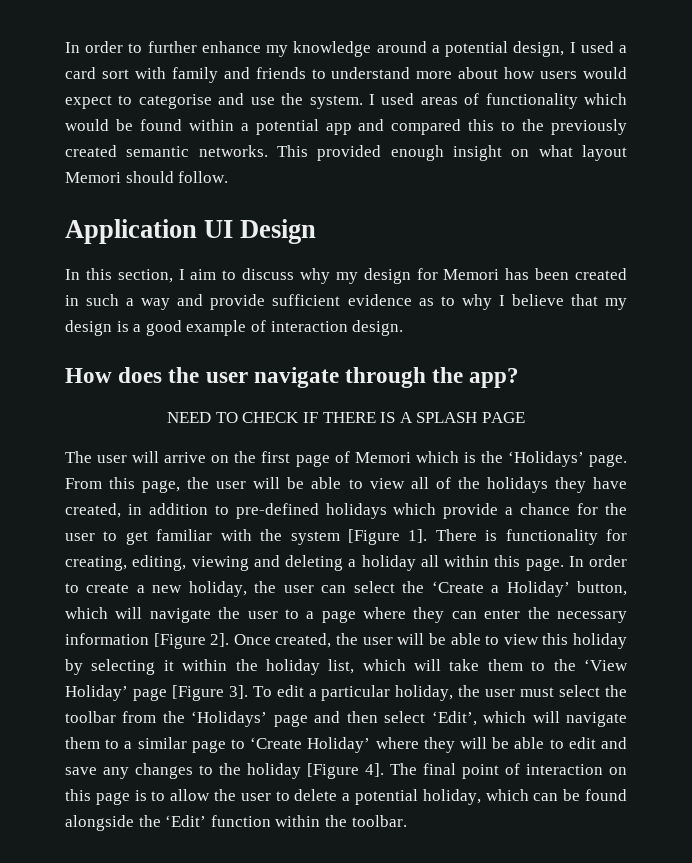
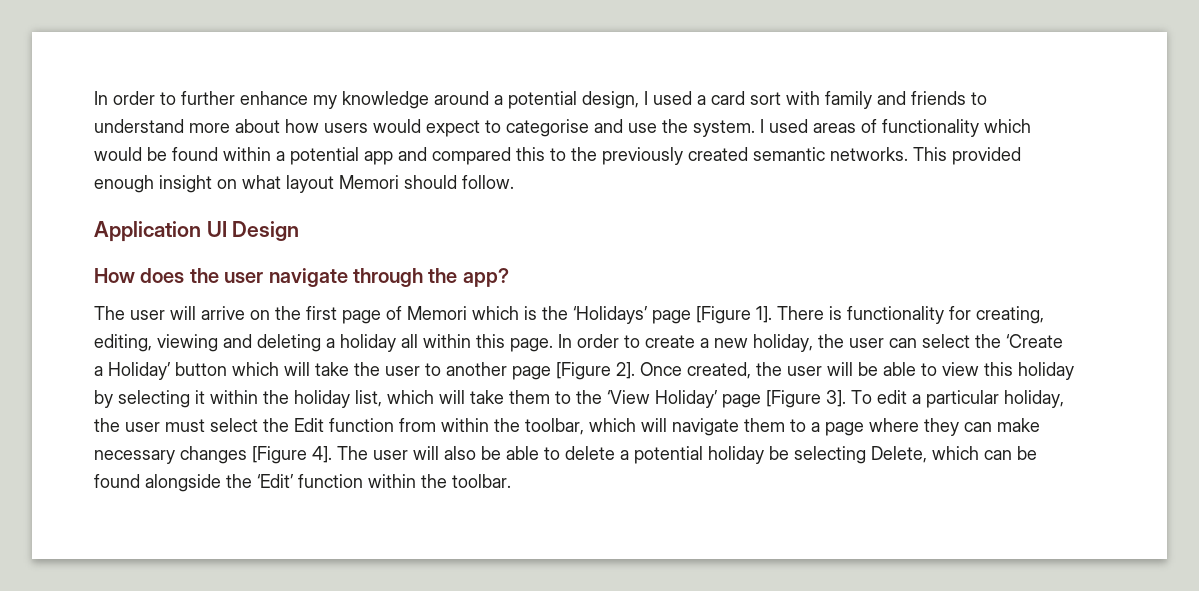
- In this section, I aim to discuss why my design for Memori has been created in such a way and provide sufficient evidence as to why I believe that my design is a good example of interaction design.
- NEED TO CHECK IF THERE IS A SPLASH PAGE
- The user will arrive on the first page of Memori which is the ‘Holidays’ page. From this page, the user will be able to view all of the holidays they have created, in addition to pre-defined holidays which provide a chance for the user to get familiar with the system [Figure 1].
+ The user will arrive on the first page of Memori which is the ‘Holidays’ page [Figure 1].
- In order to create a new holiday, the user can select the ‘Create a Holiday’ button, which will navigate the user to a page where they can enter the necessary information [Figure 2].
+ In order to create a new holiday, the user can select the ‘Create a Holiday’ button which will take the user to another page [Figure 2].
- To edit a particular holiday, the user must select the toolbar from the ‘Holidays’ page and then select ‘Edit’, which will navigate them to a similar page to ‘Create Holiday’ where they will be able to edit and save any changes to the holiday [Figure 4]. The final point of interaction on this page is to allow the user to delete a potential holiday, which can be found alongside the ‘Edit’ function within the toolbar.
+ To edit a particular holiday, the user must select the Edit function from within the toolbar, which will navigate them to a page where they can make necessary changes [Figure 4]. The user will also be able to delete a potential holiday be selecting Delete, which can be found alongside the ‘Edit’ function within the toolbar.

